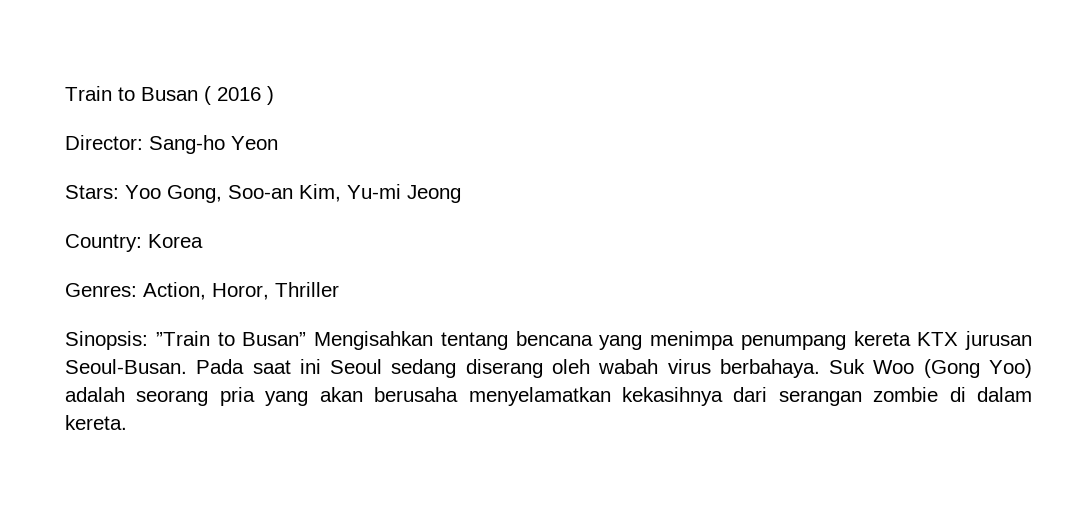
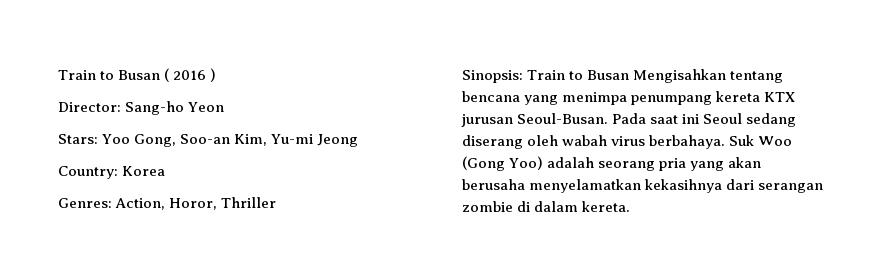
- Sinopsis: ”Train to Busan” Mengisahkan tentang bencana yang menimpa penumpang kereta KTX jurusan Seoul-Busan.
+ Sinopsis: Train to Busan Mengisahkan tentang bencana yang menimpa penumpang kereta KTX jurusan Seoul-Busan.

